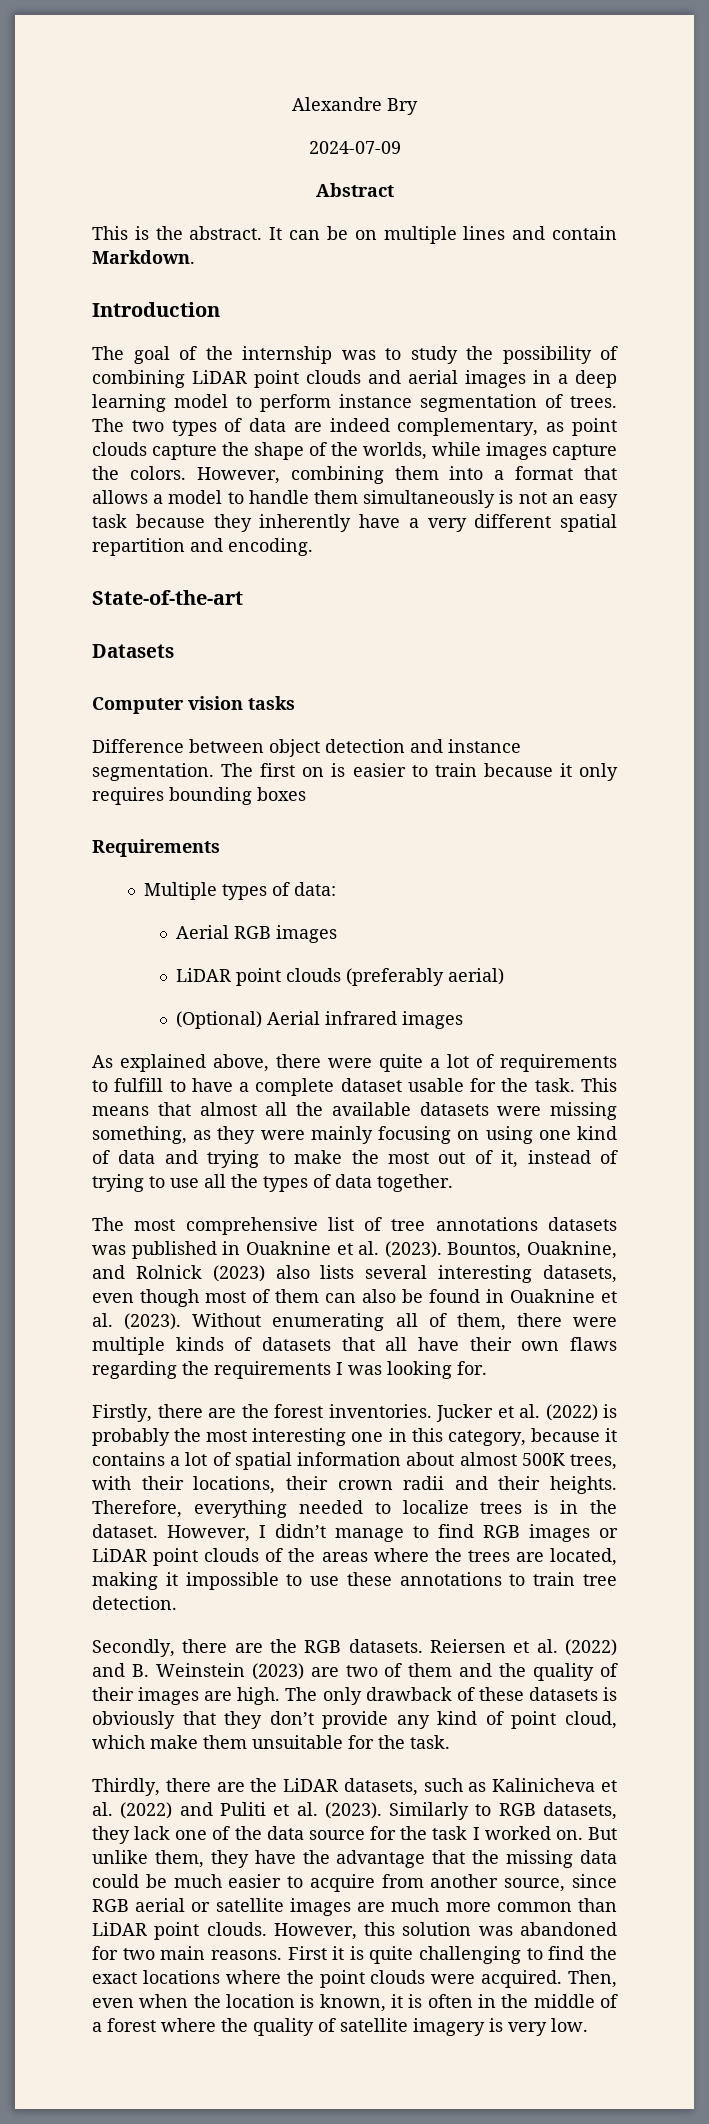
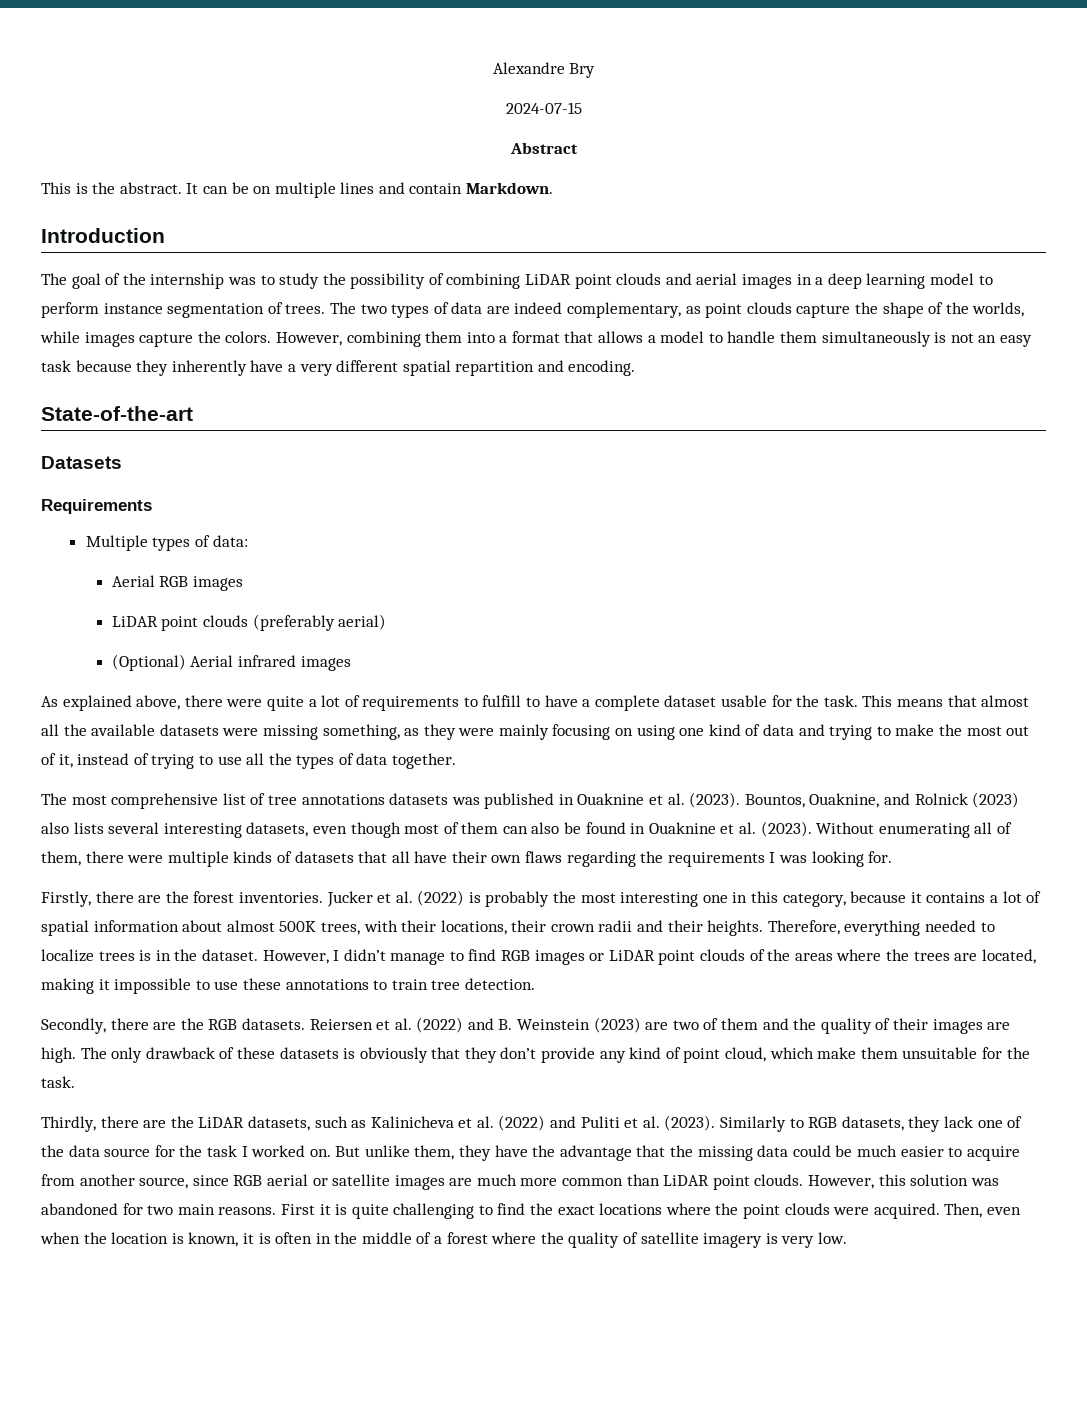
- 2024-07-09
+ 2024-07-15
- Computer vision tasks
- Difference between object detection and instance segmentation. The first on is easier to train because it only requires bounding boxes

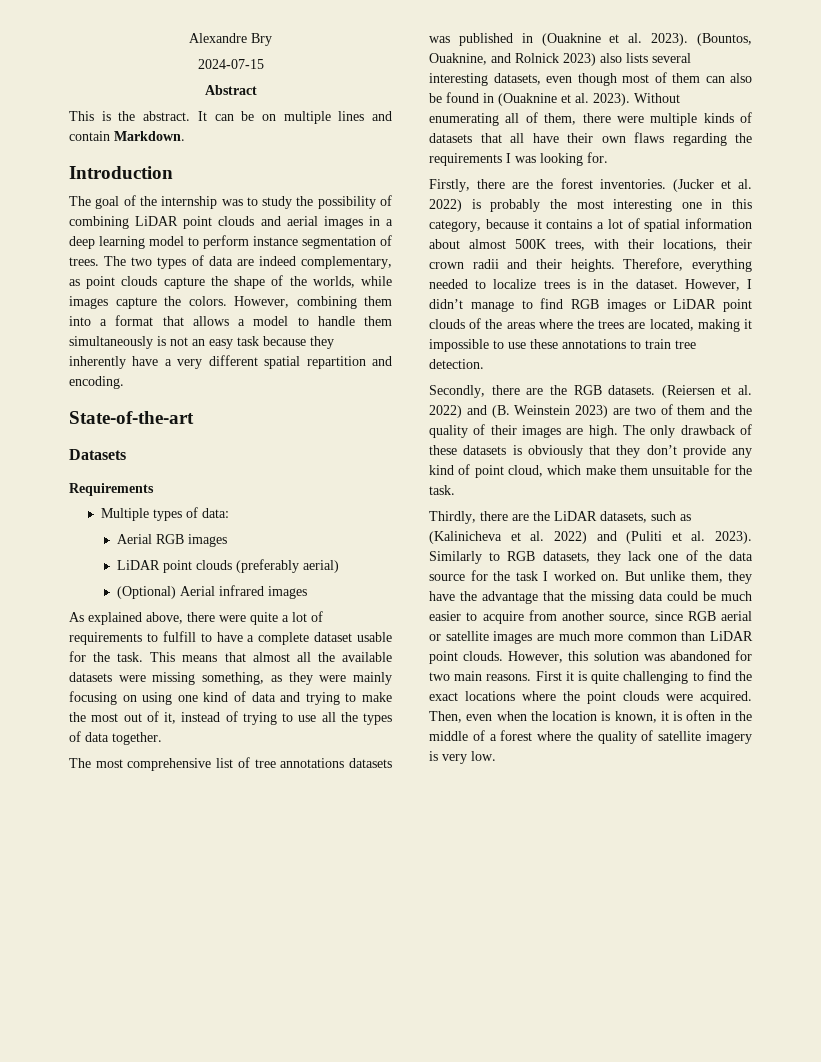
- The most comprehensive list of tree annotations datasets was published in Ouaknine et al. (2023). Bountos, Ouaknine, and Rolnick (2023) also lists several interesting datasets, even though most of them can also be found in Ouaknine et al. (2023).
+ The most comprehensive list of tree annotations datasets was published in (Ouaknine et al. 2023). (Bountos, Ouaknine, and Rolnick 2023) also lists several interesting datasets, even though most of them can also be found in (Ouaknine et al. 2023).
- Jucker et al. (2022) is probably the most interesting one in this category, because it contains a lot of spatial information about almost 500K trees, with their locations, their crown radii and their heights.
+ (Jucker et al. 2022) is probably the most interesting one in this category, because it contains a lot of spatial information about almost 500K trees, with their locations, their crown radii and their heights.
- Reiersen et al. (2022) and B. Weinstein (2023) are two of them and the quality of their images are high.
+ (Reiersen et al. 2022) and (B. Weinstein 2023) are two of them and the quality of their images are high.
- Thirdly, there are the LiDAR datasets, such as Kalinicheva et al. (2022) and Puliti et al. (2023).
+ Thirdly, there are the LiDAR datasets, such as (Kalinicheva et al. 2022) and (Puliti et al. 2023).

